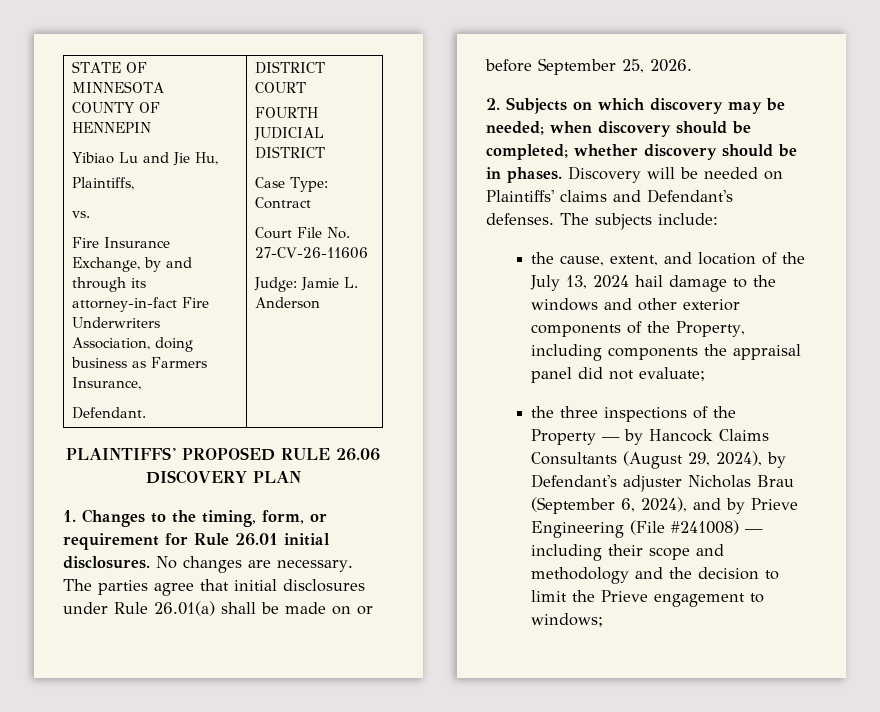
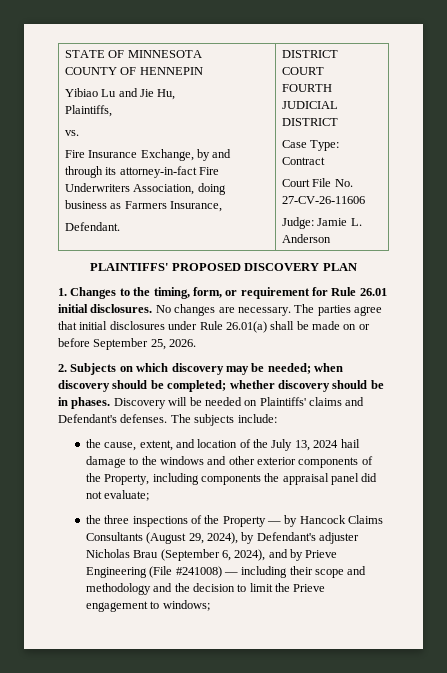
- PLAINTIFFS' PROPOSED RULE 26.06 DISCOVERY PLAN
+ PLAINTIFFS' PROPOSED DISCOVERY PLAN

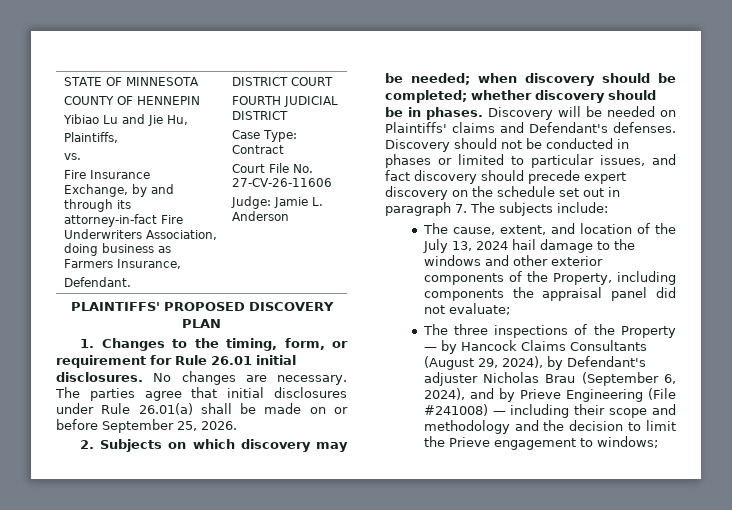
- The subjects include:
+ Discovery should not be conducted in phases or limited to particular issues, and fact discovery should precede expert discovery on the schedule set out in paragraph 7. The subjects include:
- the cause, extent, and location of the July 13, 2024 hail damage to the windows and other exterior components of the Property, including components the appraisal panel did not evaluate;
+ The cause, extent, and location of the July 13, 2024 hail damage to the windows and other exterior components of the Property, including components the appraisal panel did not evaluate;
- the three inspections of the Property — by Hancock Claims Consultants (August 29, 2024), by Defendant's adjuster Nicholas Brau (September 6, 2024), and by Prieve Engineering (File #241008) — including their scope and methodology and the decision to limit the Prieve engagement to windows;
+ The three inspections of the Property — by Hancock Claims Consultants (August 29, 2024), by Defendant's adjuster Nicholas Brau (September 6, 2024), and by Prieve Engineering (File #241008) — including their scope and methodology and the decision to limit the Prieve engagement to windows;

